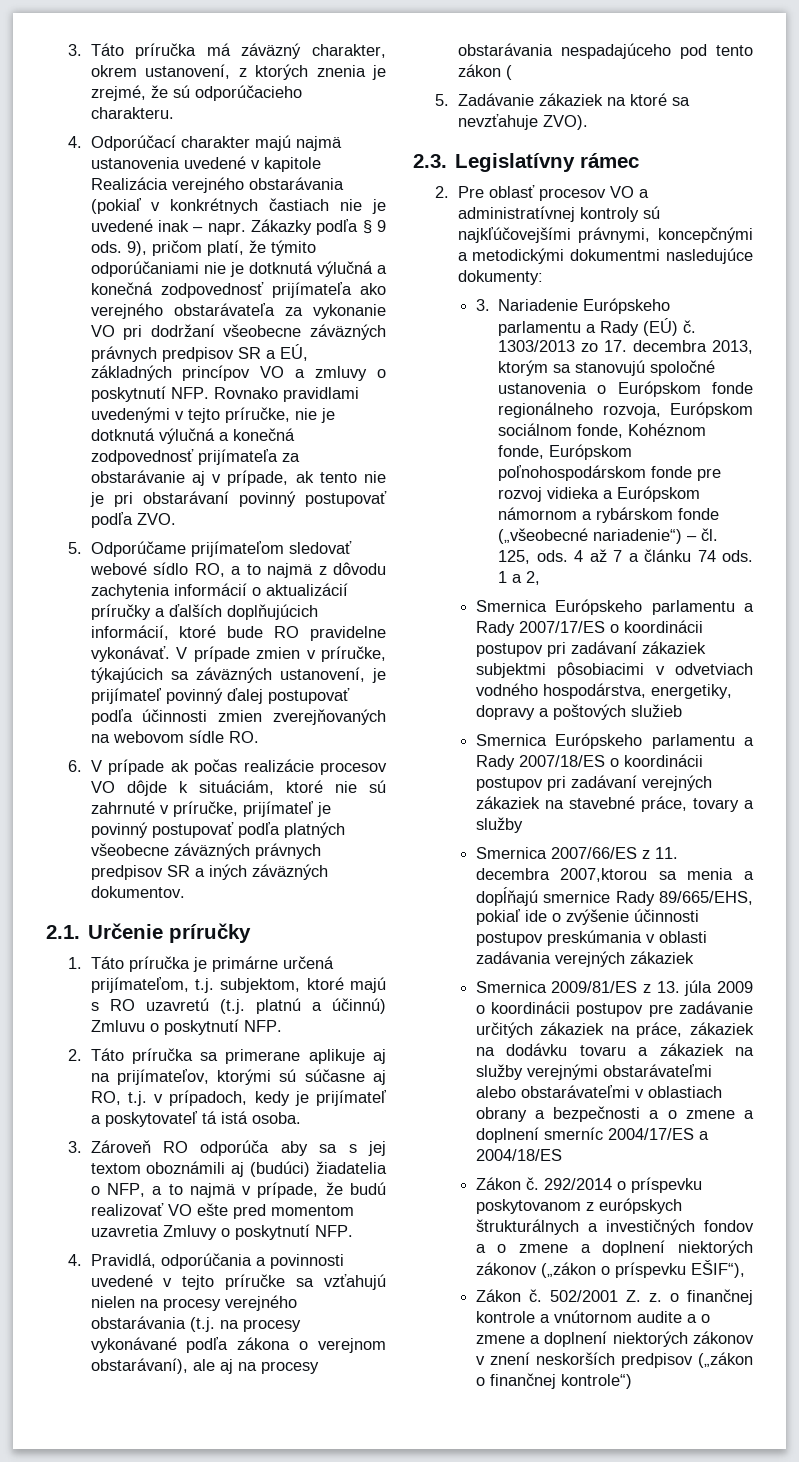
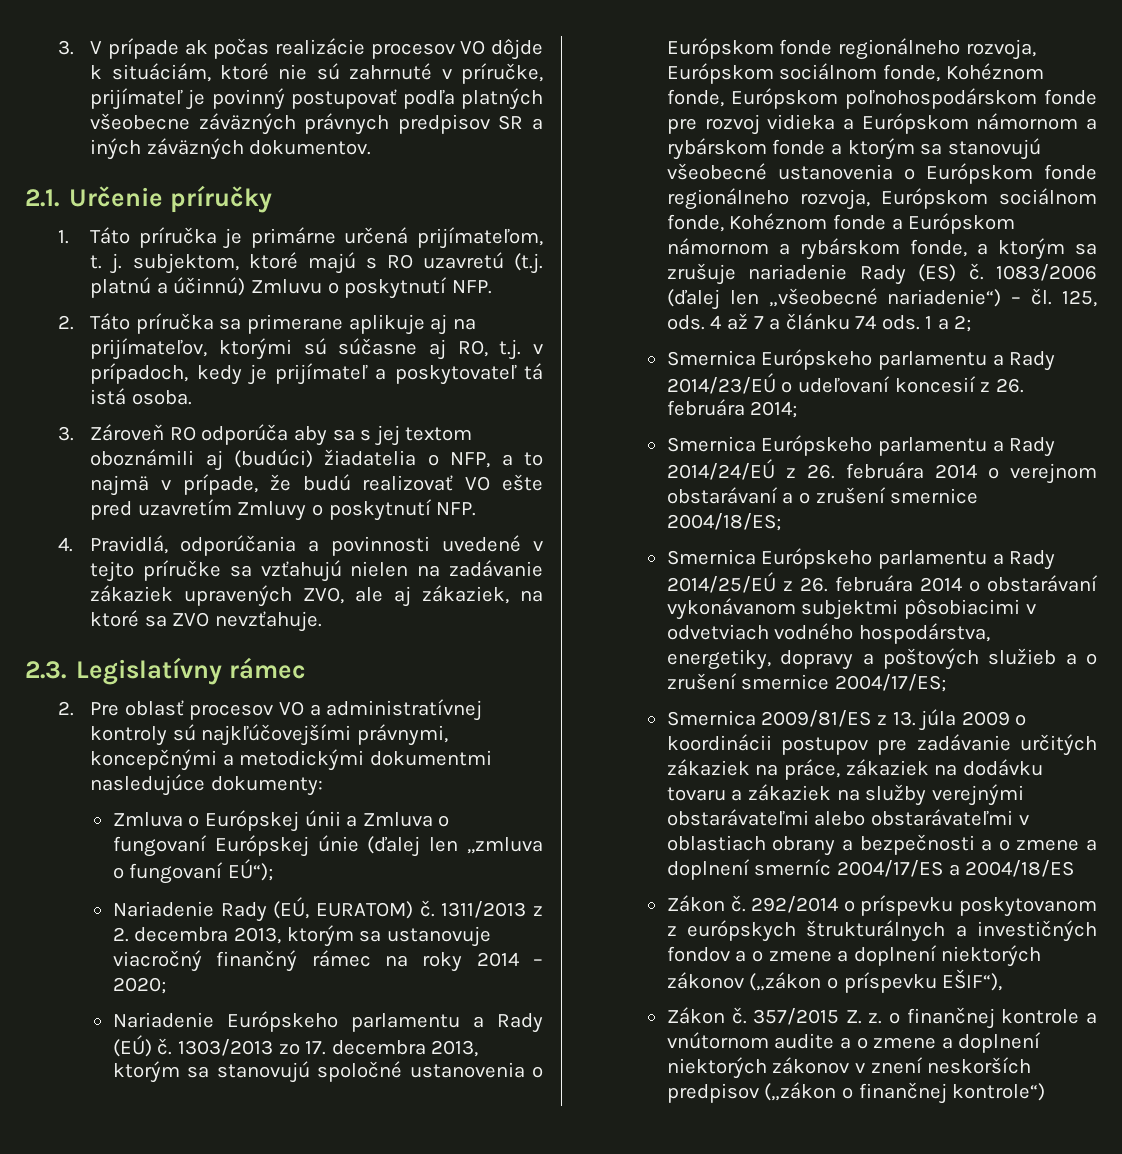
- 3. Táto príručka má záväzný charakter, okrem ustanovení, z ktorých znenia je zrejmé, že sú odporúčacieho charakteru.
- 4. Odporúčací charakter majú najmä ustanovenia uvedené v kapitole Realizácia verejného obstarávania (pokiaľ v konkrétnych častiach nie je uvedené inak – napr. Zákazky podľa § 9 ods. 9), pričom platí, že týmito odporúčaniami nie je dotknutá výlučná a konečná zodpovednosť prijímateľa ako verejného obstarávateľa za vykonanie VO pri dodržaní všeobecne záväzných právnych predpisov SR a EÚ, základných princípov VO a zmluvy o poskytnutí NFP. Rovnako pravidlami uvedenými v tejto príručke, nie je dotknutá výlučná a konečná zodpovednosť prijímateľa za obstarávanie aj v prípade, ak tento nie je pri obstarávaní povinný postupovať podľa ZVO.
- 5. Odporúčame prijímateľom sledovať webové sídlo RO, a to najmä z dôvodu zachytenia informácií o aktualizácií príručky a ďalších doplňujúcich informácií, ktoré bude RO pravidelne vykonávať. V prípade zmien v príručke, týkajúcich sa záväzných ustanovení, je prijímateľ povinný ďalej postupovať podľa účinnosti zmien zverejňovaných na webovom sídle RO.
- 6. V prípade ak počas realizácie procesov VO dôjde k situáciám, ktoré nie sú zahrnuté v príručke, prijímateľ je povinný postupovať podľa platných všeobecne záväzných právnych predpisov SR a iných záväzných dokumentov.
+ 3. V prípade ak počas realizácie procesov VO dôjde k situáciám, ktoré nie sú zahrnuté v príručke, prijímateľ je povinný postupovať podľa platných všeobecne záväzných právnych predpisov SR a iných záväzných dokumentov.
- 1. Táto príručka je primárne určená prijímateľom, t.j. subjektom, ktoré majú s RO uzavretú (t.j. platnú a účinnú) Zmluvu o poskytnutí NFP.
+ 1. Táto príručka je primárne určená prijímateľom, t. j. subjektom, ktoré majú s RO uzavretú (t.j. platnú a účinnú) Zmluvu o poskytnutí NFP.
- 3. Zároveň RO odporúča aby sa s jej textom oboznámili aj (budúci) žiadatelia o NFP, a to najmä v prípade, že budú realizovať VO ešte pred momentom uzavretia Zmluvy o poskytnutí NFP.
+ 3. Zároveň RO odporúča aby sa s jej textom oboznámili aj (budúci) žiadatelia o NFP, a to najmä v prípade, že budú realizovať VO ešte pred uzavretím Zmluvy o poskytnutí NFP.
- 4. Pravidlá, odporúčania a povinnosti uvedené v tejto príručke sa vzťahujú nielen na procesy verejného obstarávania (t.j. na procesy vykonávané podľa zákona o verejnom obstarávaní), ale aj na procesy obstarávania nespadajúceho pod tento zákon (
- 5. Zadávanie zákaziek na ktoré sa nevzťahuje ZVO).
+ 4. Pravidlá, odporúčania a povinnosti uvedené v tejto príručke sa vzťahujú nielen na zadávanie zákaziek upravených ZVO, ale aj zákaziek, na ktoré sa ZVO nevzťahuje.
- 3. Nariadenie Európskeho parlamentu a Rady (EÚ) č.
+ Zmluva o Európskej únii a Zmluva o fungovaní Európskej únie (ďalej len ,,zmluva o fungovaní EÚ“);
+ Nariadenie Rady (EÚ, EURATOM) č. 1311/2013 z 2. decembra 2013, ktorým sa ustanovuje viacročný finančný rámec na roky 2014 – 2020;
+ Nariadenie Európskeho parlamentu a Rady (EÚ) č.
- 1303/2013 zo 17. decembra 2013, ktorým sa stanovujú spoločné ustanovenia o Európskom fonde regionálneho rozvoja, Európskom sociálnom fonde, Kohéznom fonde, Európskom poľnohospodárskom fonde pre rozvoj vidieka a Európskom námornom a rybárskom fonde („všeobecné nariadenie“) – čl. 125, ods.
+ 1303/2013 zo 17. decembra 2013, ktorým sa stanovujú spoločné ustanovenia o Európskom fonde regionálneho rozvoja, Európskom sociálnom fonde, Kohéznom fonde, Európskom poľnohospodárskom fonde pre rozvoj vidieka a Európskom námornom a rybárskom fonde a ktorým sa stanovujú všeobecné ustanovenia o Európskom fonde regionálneho rozvoja, Európskom sociálnom fonde, Kohéznom fonde a Európskom námornom a rybárskom fonde, a ktorým sa zrušuje nariadenie Rady (ES) č. 1083/2006 (ďalej len „všeobecné nariadenie“) – čl. 125, ods.
- 1 a 2,
- Smernica Európskeho parlamentu a Rady 2007/17/ES o koordinácii postupov pri zadávaní zákaziek subjektmi pôsobiacimi v odvetviach vodného hospodárstva, energetiky, dopravy a poštových služieb
- Smernica Európskeho parlamentu a Rady 2007/18/ES o koordinácii postupov pri zadávaní verejných zákaziek na stavebné práce, tovary a služby
- Smernica 2007/66/ES z 11. decembra 2007,ktorou sa menia a dopĺňajú smernice Rady 89/665/EHS, pokiaľ ide o zvýšenie účinnosti postupov preskúmania v oblasti zadávania verejných zákaziek
+ 1 a 2;
+ Smernica Európskeho parlamentu a Rady 2014/23/EÚ o udeľovaní koncesií z 26. februára 2014;
+ Smernica Európskeho parlamentu a Rady 2014/24/EÚ z 26. februára 2014 o verejnom obstarávaní a o zrušení smernice 2004/18/ES;
+ Smernica Európskeho parlamentu a Rady 2014/25/EÚ z 26. februára 2014 o obstarávaní vykonávanom subjektmi pôsobiacimi v odvetviach vodného hospodárstva, energetiky, dopravy a poštových služieb a o zrušení smernice 2004/17/ES;
- 502/2001 Z. z. o finančnej kontrole a vnútornom audite a o zmene a doplnení niektorých zákonov v znení neskorších predpisov („zákon o finančnej kontrole“)
+ 357/2015 Z. z. o finančnej kontrole a vnútornom audite a o zmene a doplnení niektorých zákonov v znení neskorších predpisov („zákon o finančnej kontrole“)

